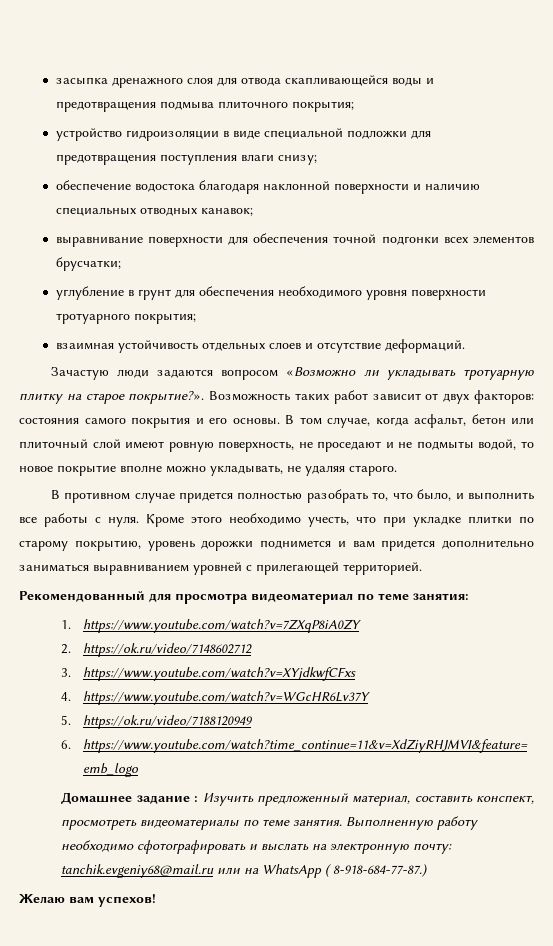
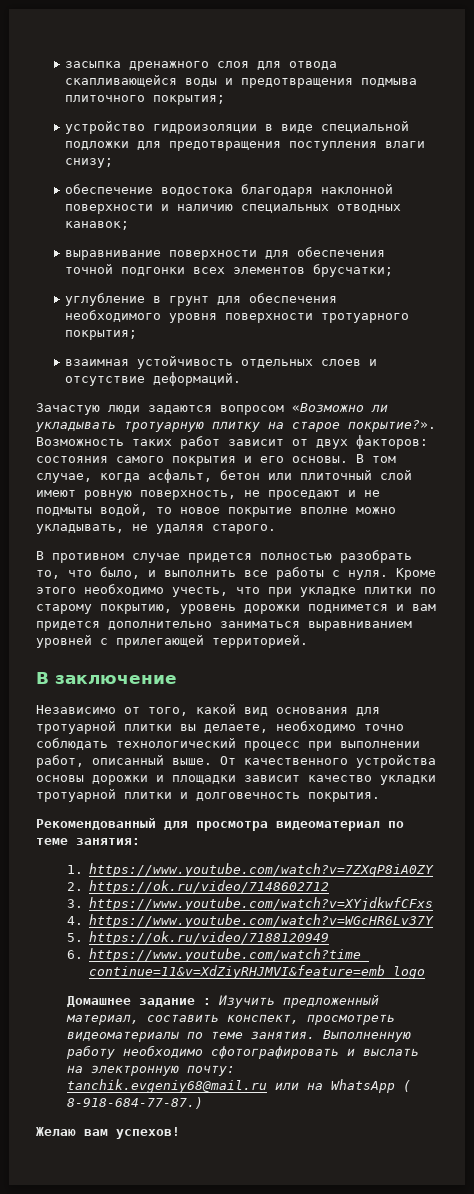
+ В заключение
+ Независимо от того, какой вид основания для тротуарной плитки вы делаете, необходимо точно соблюдать технологический процесс при выполнении работ, описанный выше. От качественного устройства основы дорожки и площадки зависит качество укладки тротуарной плитки и долговечность покрытия.

